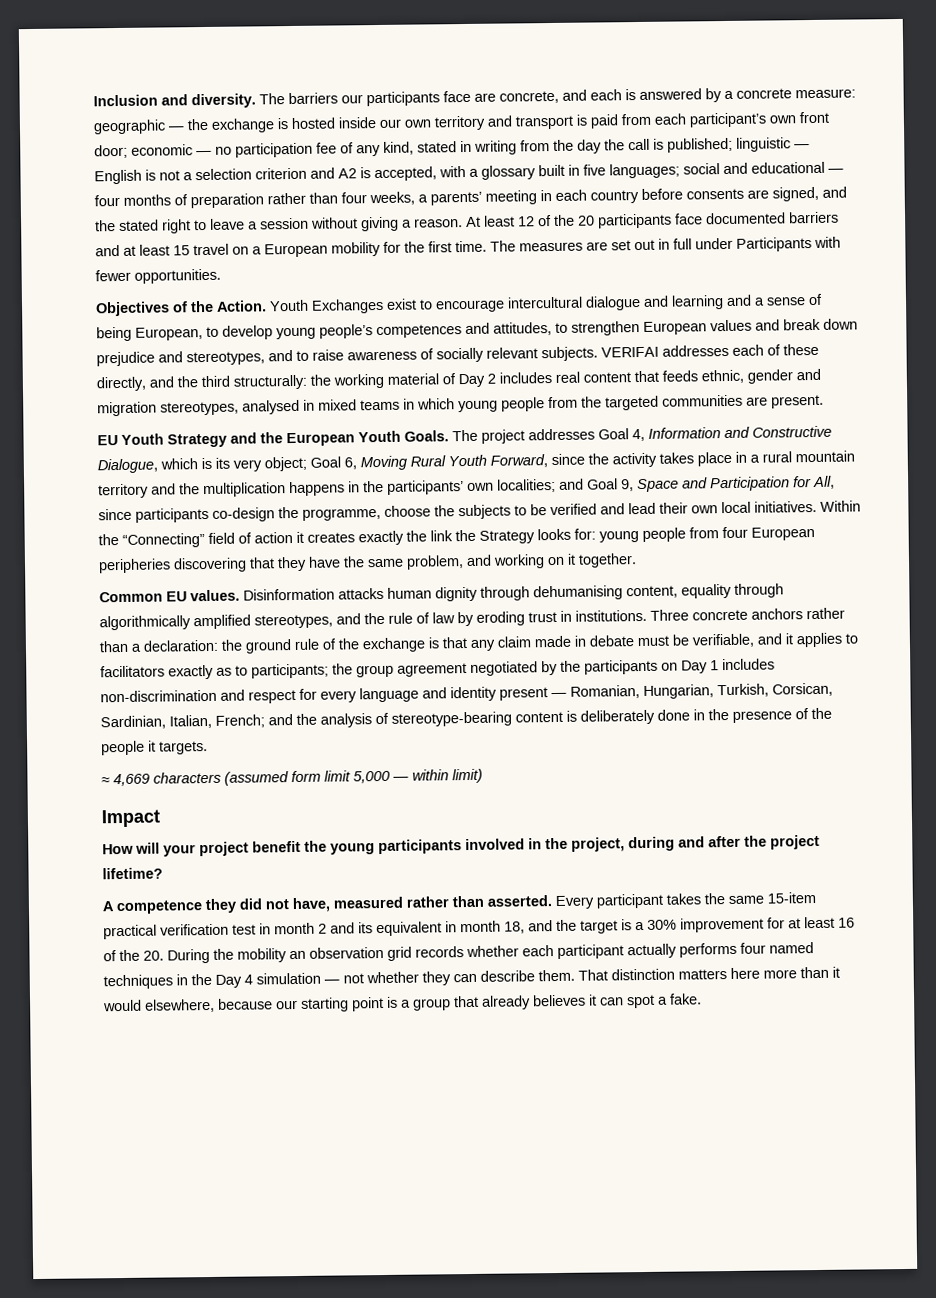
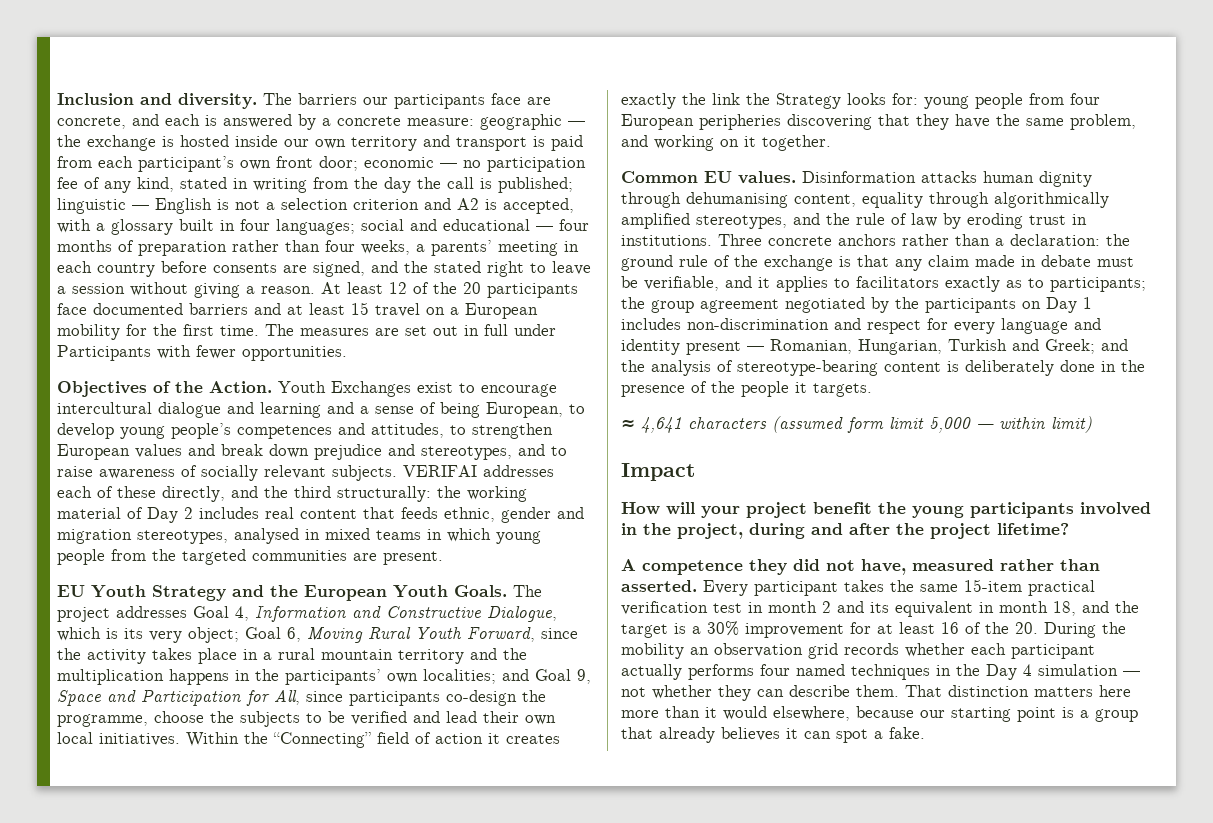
- linguistic — English is not a selection criterion and A2 is accepted, with a glossary built in five languages;
+ linguistic — English is not a selection criterion and A2 is accepted, with a glossary built in four languages;
- the group agreement negotiated by the participants on Day 1 includes non-discrimination and respect for every language and identity present — Romanian, Hungarian, Turkish, Corsican, Sardinian, Italian, French;
+ the group agreement negotiated by the participants on Day 1 includes non-discrimination and respect for every language and identity present — Romanian, Hungarian, Turkish and Greek;
- ≈ 4,669 characters (assumed form limit 5,000 — within limit)
+ ≈ 4,641 characters (assumed form limit 5,000 — within limit)

